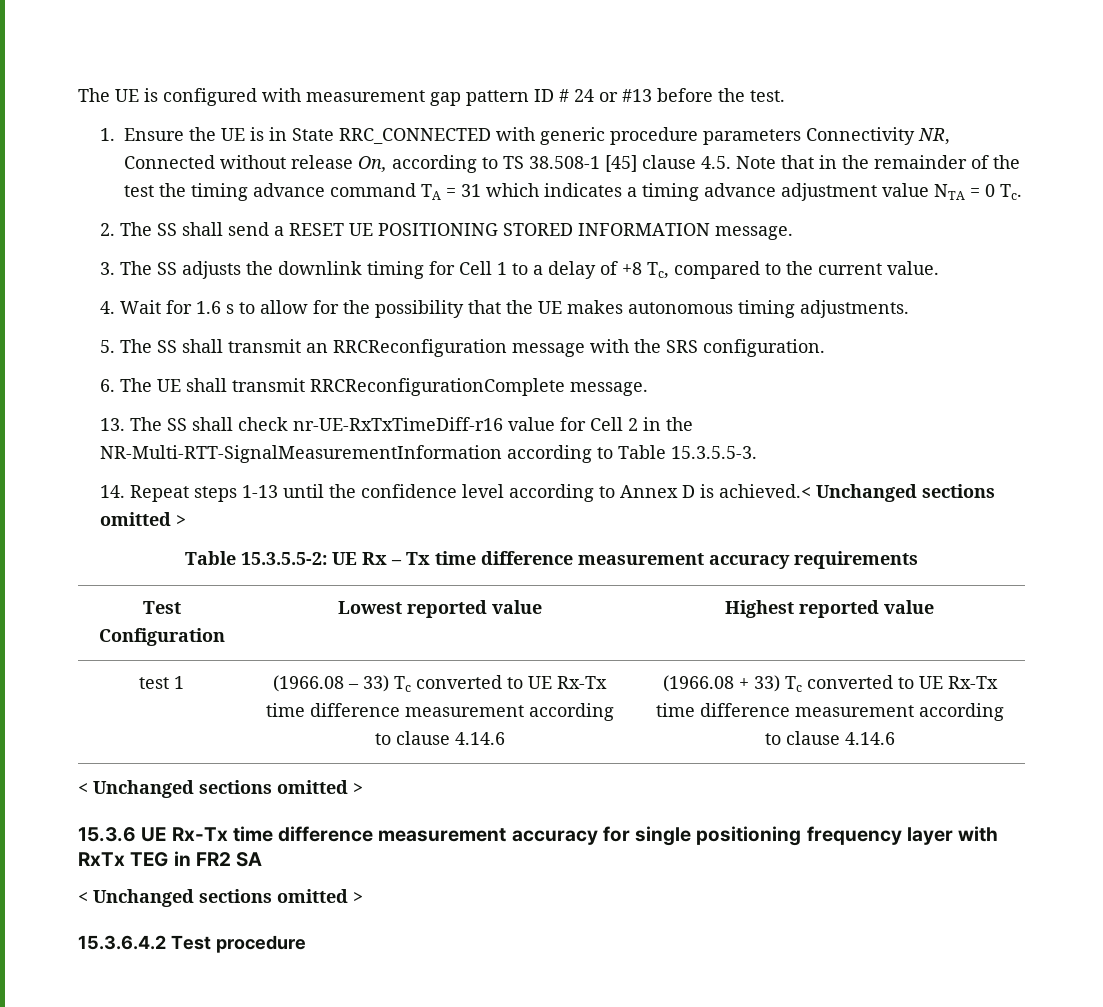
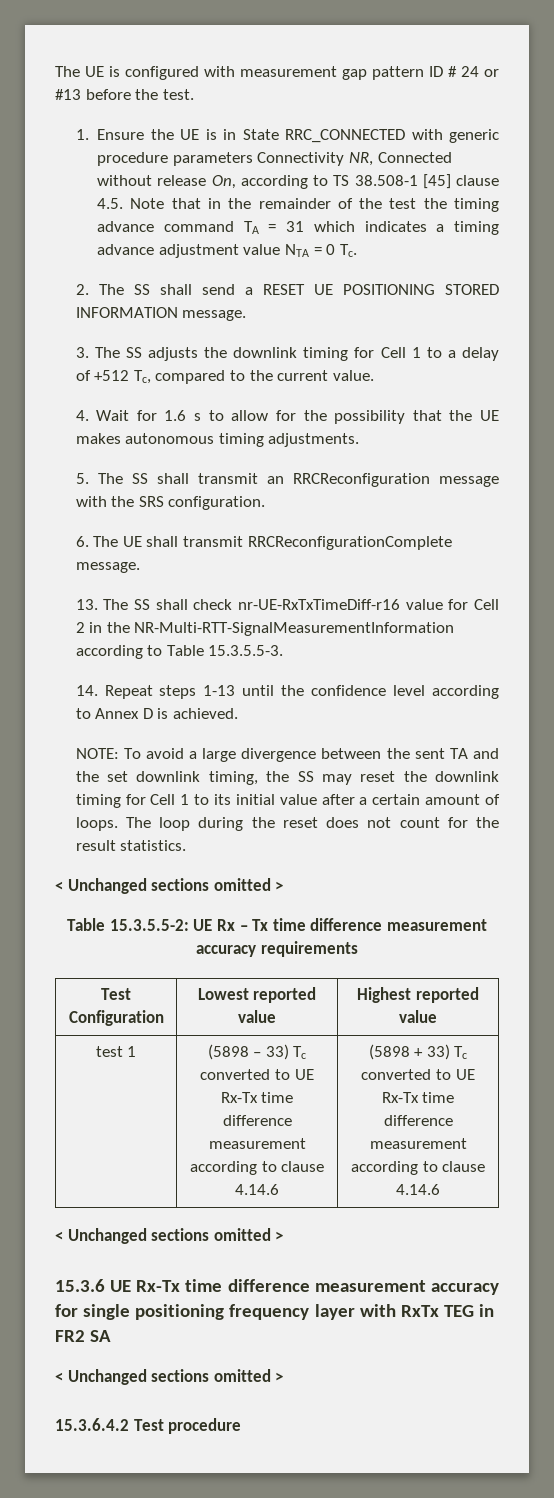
- 3. The SS adjusts the downlink timing for Cell 1 to a delay of +8 Tc, compared to the current value.
+ 3. The SS adjusts the downlink timing for Cell 1 to a delay of +512 Tc, compared to the current value.
- 14. Repeat steps 1-13 until the confidence level according to Annex D is achieved.< Unchanged sections omitted >
+ 14. Repeat steps 1-13 until the confidence level according to Annex D is achieved.
+ NOTE: To avoid a large divergence between the sent TA and the set downlink timing, the SS may reset the downlink timing for Cell 1 to its initial value after a certain amount of loops. The loop during the reset does not count for the result statistics.
+ < Unchanged sections omitted >
- test 1 | (1966.08 – 33) Tc converted to UE Rx-Tx time difference measurement according to clause 4.14.6 | (1966.08 + 33) Tc converted to UE Rx-Tx time difference measurement according to clause 4.14.6
+ test 1 | (5898 – 33) Tc converted to UE Rx-Tx time difference measurement according to clause 4.14.6 | (5898 + 33) Tc converted to UE Rx-Tx time difference measurement according to clause 4.14.6

